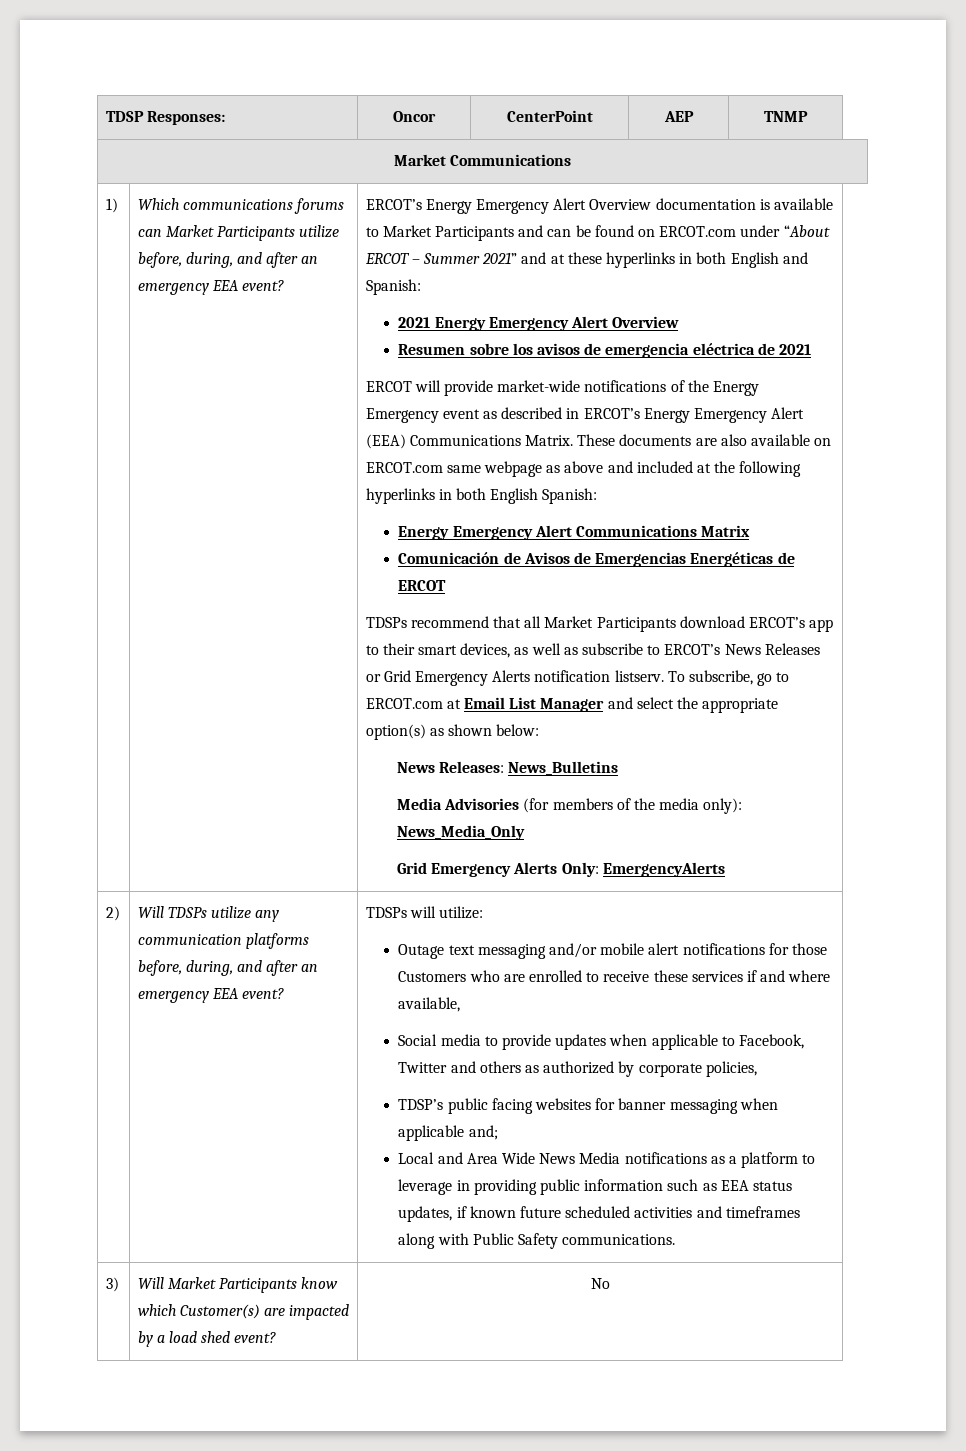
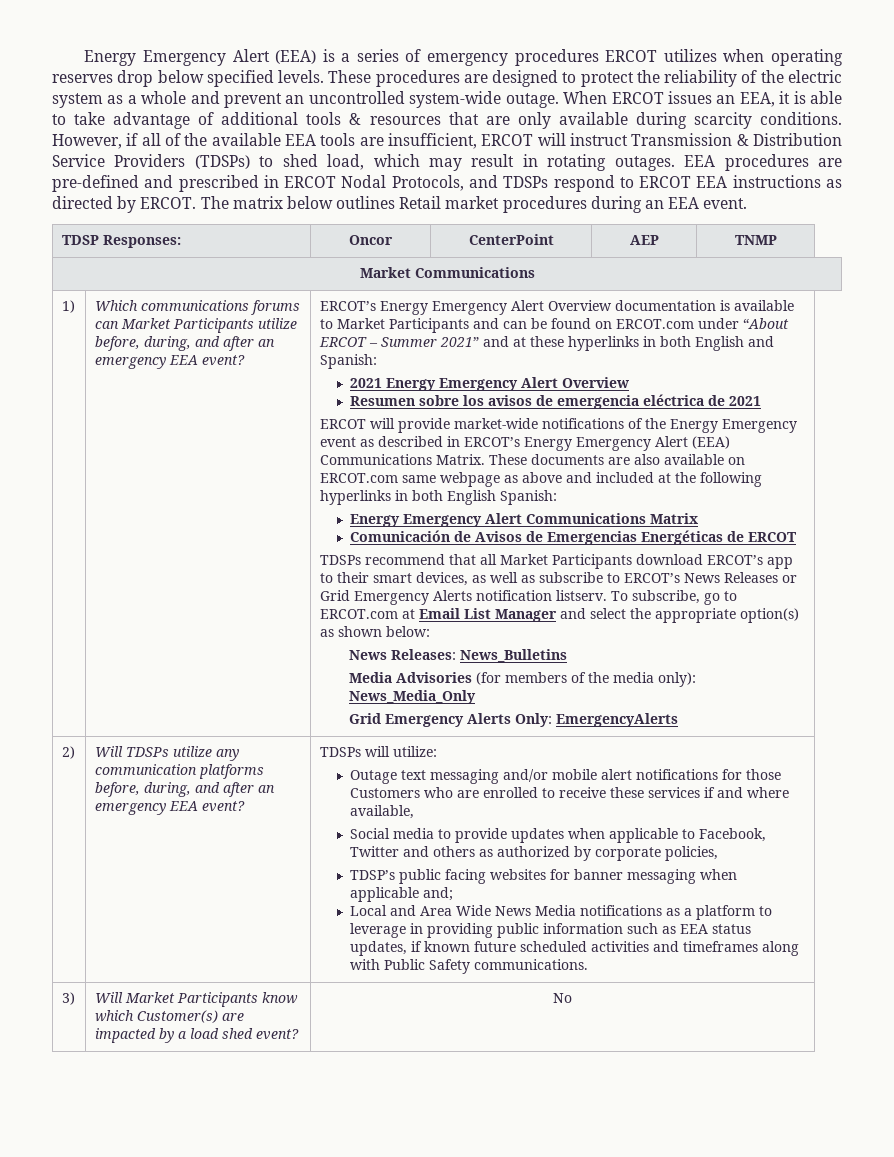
+ Energy Emergency Alert (EEA) is a series of emergency procedures ERCOT utilizes when operating reserves drop below specified levels. These procedures are designed to protect the reliability of the electric system as a whole and prevent an uncontrolled system-wide outage. When ERCOT issues an EEA, it is able to take advantage of additional tools & resources that are only available during scarcity conditions. However, if all of the available EEA tools are insufficient, ERCOT will instruct Transmission & Distribution Service Providers (TDSPs) to shed load, which may result in rotating outages. EEA procedures are pre-defined and prescribed in ERCOT Nodal Protocols, and TDSPs respond to ERCOT EEA instructions as directed by ERCOT. The matrix below outlines Retail market procedures during an EEA event.

